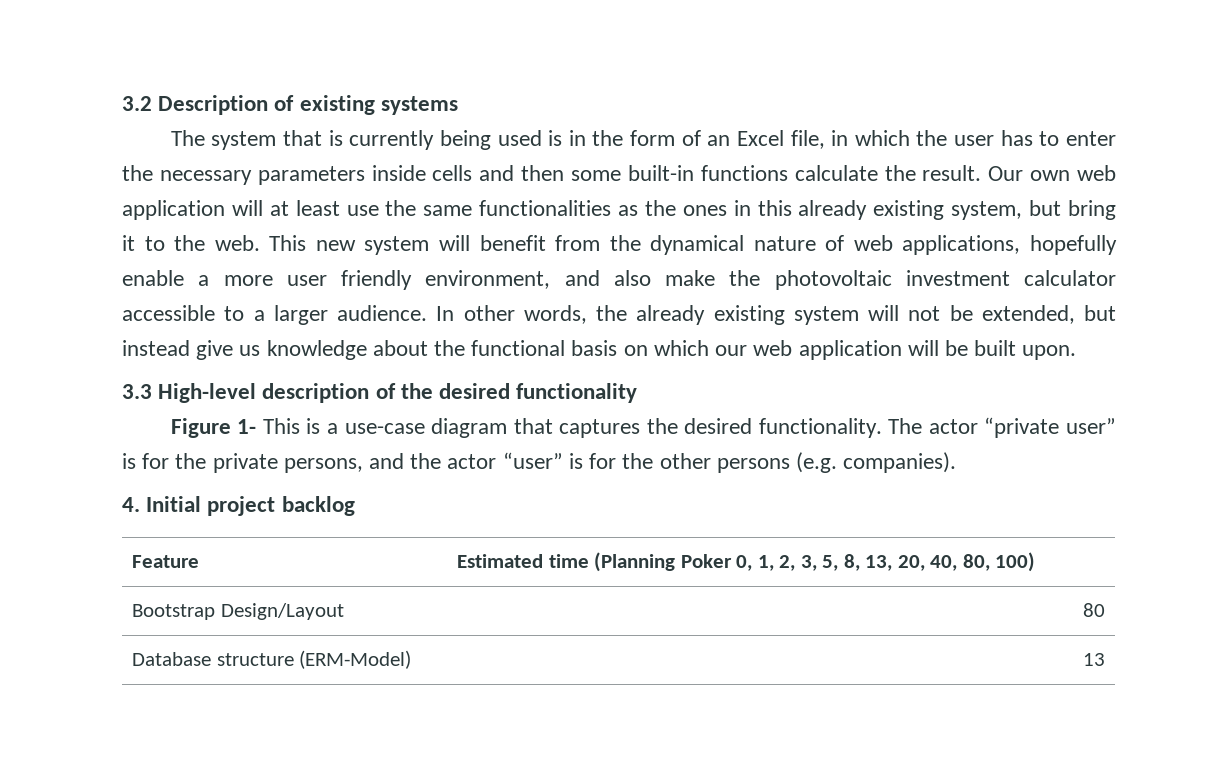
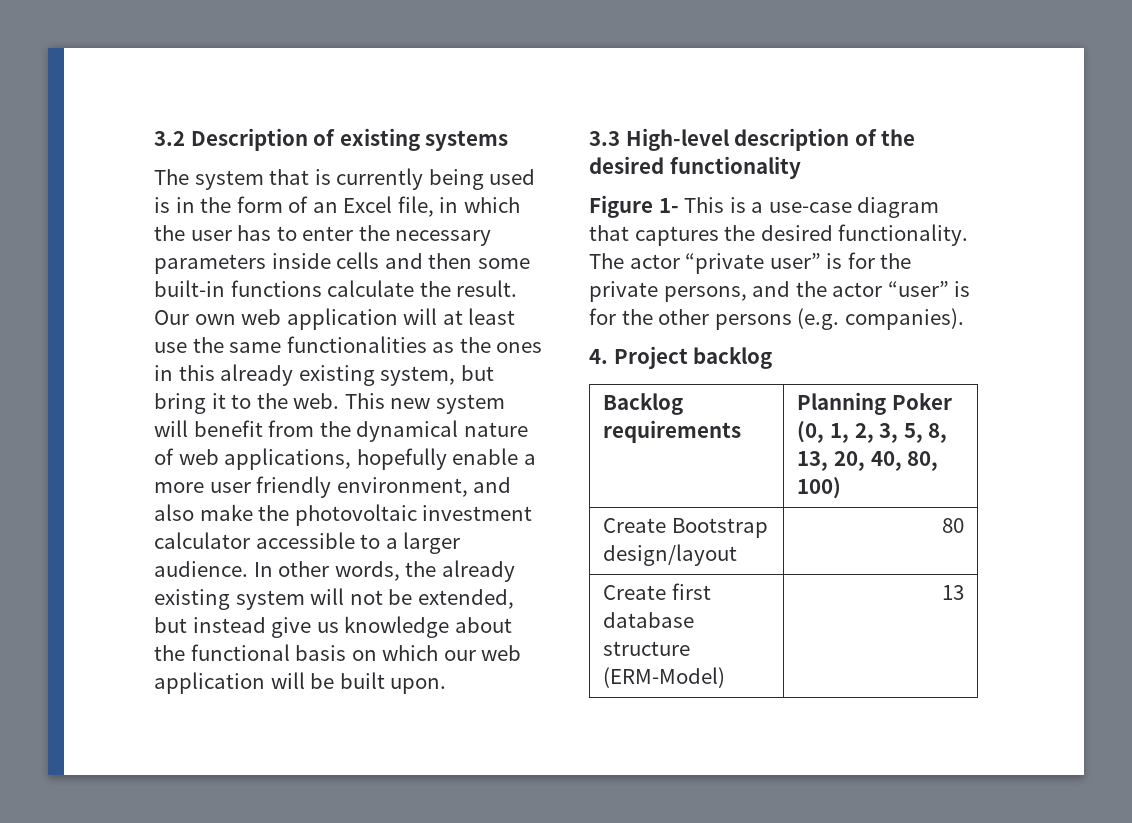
- 4. Initial project backlog
+ 4. Project backlog
- Feature | Estimated time (Planning Poker 0, 1, 2, 3, 5, 8, 13, 20, 40, 80, 100)
+ Backlog requirements | Planning Poker (0, 1, 2, 3, 5, 8, 13, 20, 40, 80, 100)
- Bootstrap Design/Layout | 80
- Database structure (ERM-Model) | 13
+ Create Bootstrap design/layout | 80
+ Create first database structure (ERM-Model) | 13

